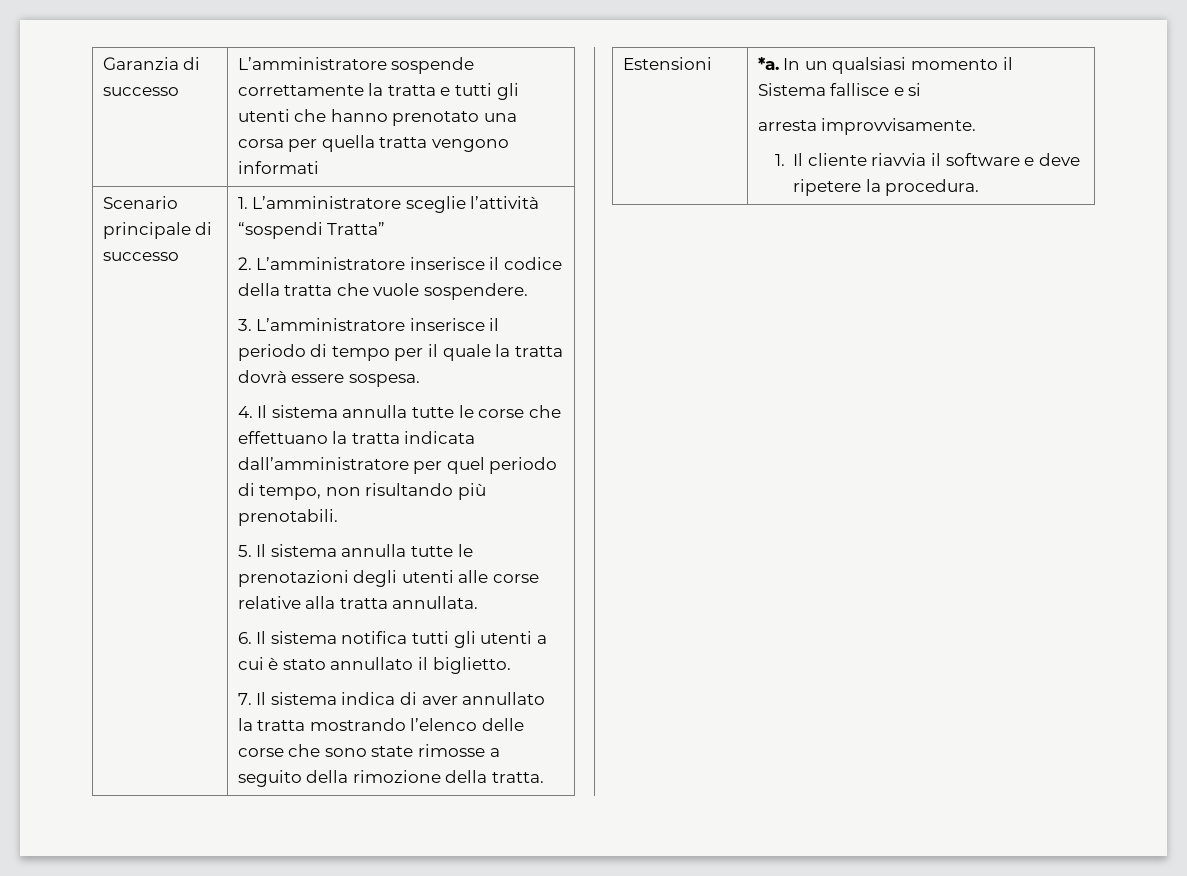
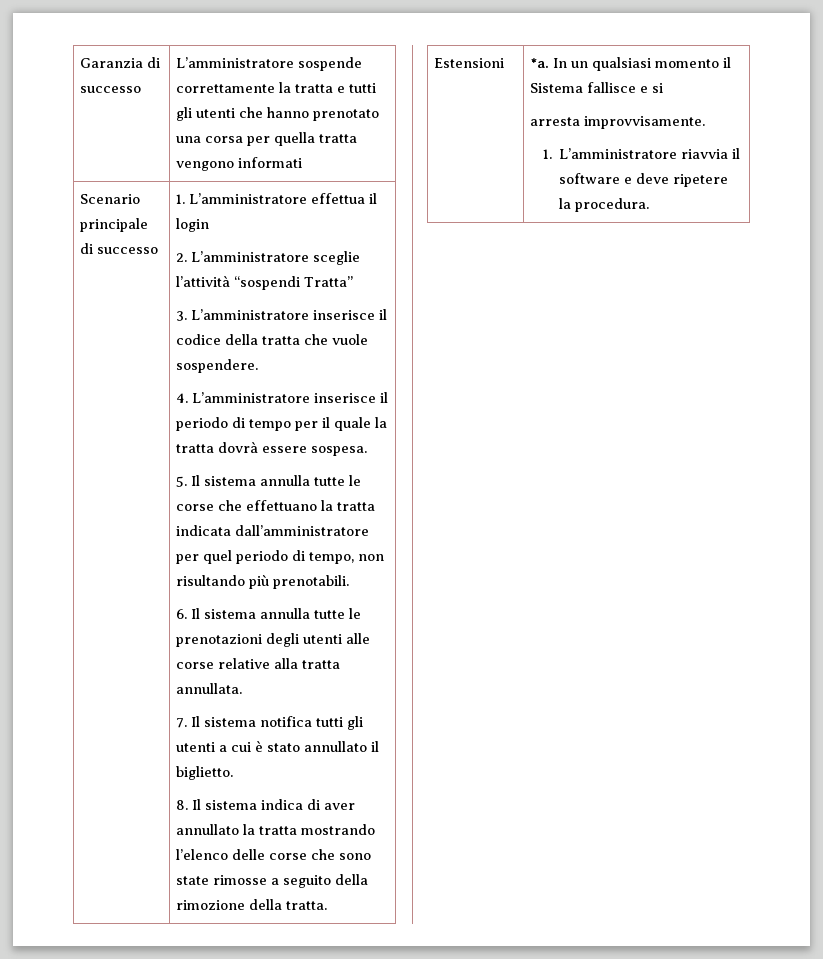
- 1. L’amministratore sceglie l’attività “sospendi Tratta”
+ 1. L’amministratore effettua il login
+ 2. L’amministratore sceglie l’attività “sospendi Tratta”
- 2. L’amministratore inserisce il codice della tratta che vuole sospendere.
+ 3. L’amministratore inserisce il codice della tratta che vuole sospendere.
- 3. L’amministratore inserisce il periodo di tempo per il quale la tratta dovrà essere sospesa.
+ 4. L’amministratore inserisce il periodo di tempo per il quale la tratta dovrà essere sospesa.
- 4. Il sistema annulla tutte le corse che effettuano la tratta indicata dall’amministratore per quel periodo di tempo, non risultando più prenotabili.
+ 5. Il sistema annulla tutte le corse che effettuano la tratta indicata dall’amministratore per quel periodo di tempo, non risultando più prenotabili.
- 5. Il sistema annulla tutte le prenotazioni degli utenti alle corse relative alla tratta annullata.
+ 6. Il sistema annulla tutte le prenotazioni degli utenti alle corse relative alla tratta annullata.
- 6. Il sistema notifica tutti gli utenti a cui è stato annullato il biglietto.
+ 7. Il sistema notifica tutti gli utenti a cui è stato annullato il biglietto.
- 7. Il sistema indica di aver annullato la tratta mostrando l’elenco delle corse che sono state rimosse a seguito della rimozione della tratta.
+ 8. Il sistema indica di aver annullato la tratta mostrando l’elenco delle corse che sono state rimosse a seguito della rimozione della tratta.
  Estensioni | *a. In un qualsiasi momento il Sistema fallisce e si
  arresta improvvisamente.
- 1. Il cliente riavvia il software e deve ripetere la procedura.
+ 1. L’amministratore riavvia il software e deve ripetere la procedura.

